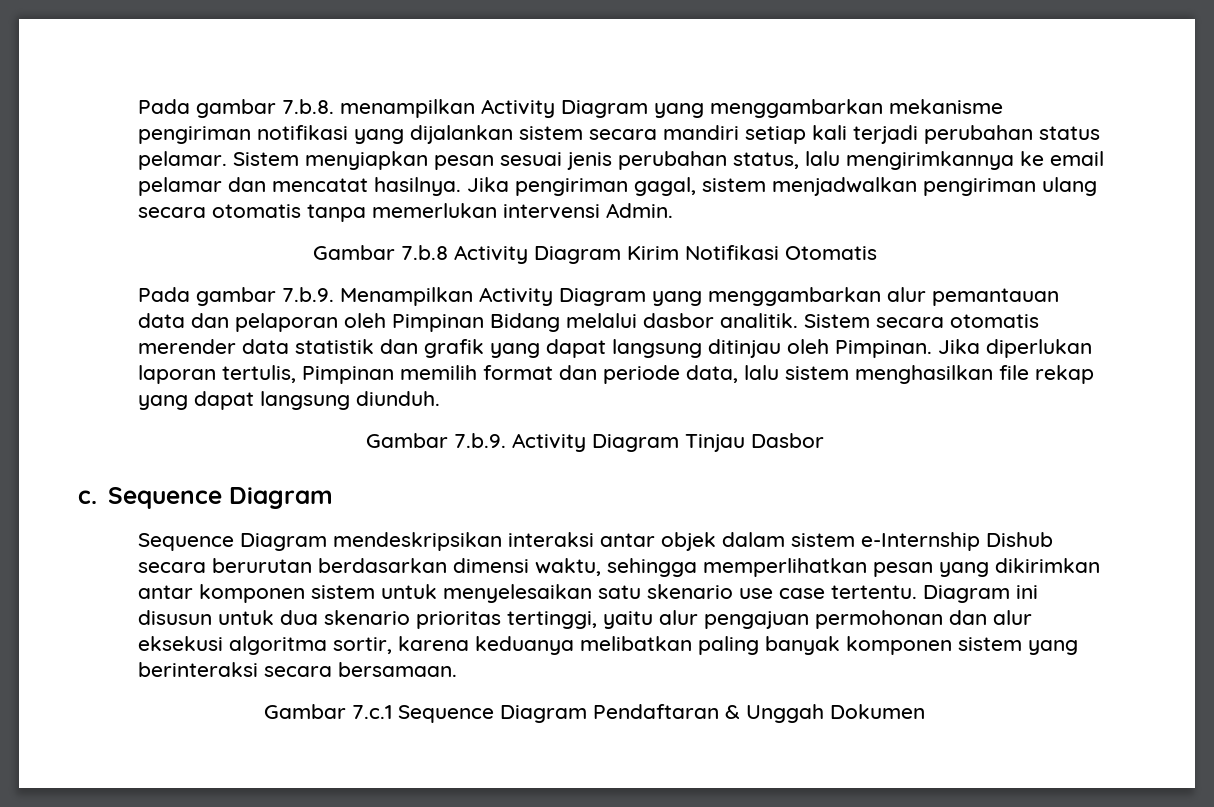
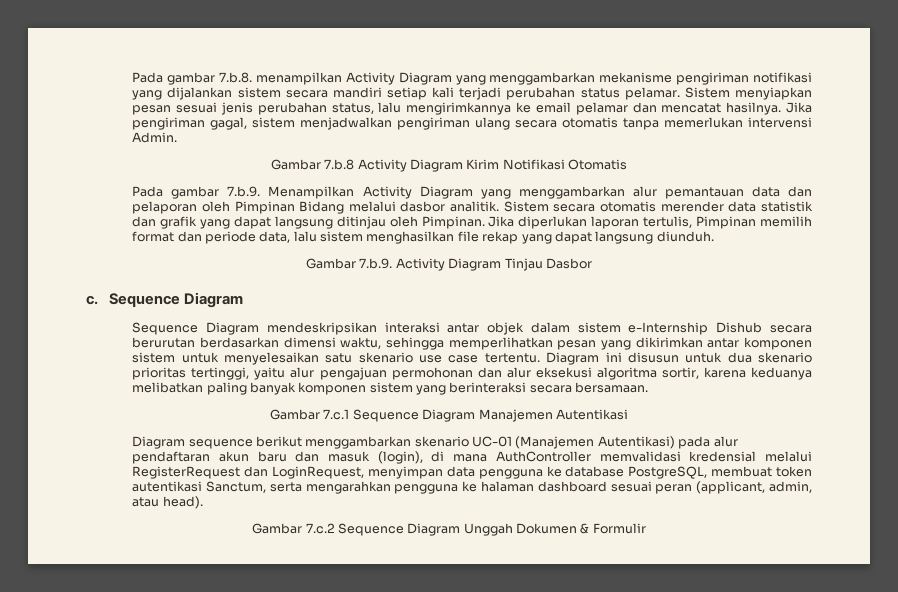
- Gambar 7.c.1 Sequence Diagram Pendaftaran & Unggah Dokumen
+ Gambar 7.c.1 Sequence Diagram Manajemen Autentikasi
+ Diagram sequence berikut menggambarkan skenario UC-01 (Manajemen Autentikasi) pada alur pendaftaran akun baru dan masuk (login), di mana AuthController memvalidasi kredensial melalui RegisterRequest dan LoginRequest, menyimpan data pengguna ke database PostgreSQL, membuat token autentikasi Sanctum, serta mengarahkan pengguna ke halaman dashboard sesuai peran (applicant, admin, atau head).
+ Gambar 7.c.2 Sequence Diagram Unggah Dokumen & Formulir

